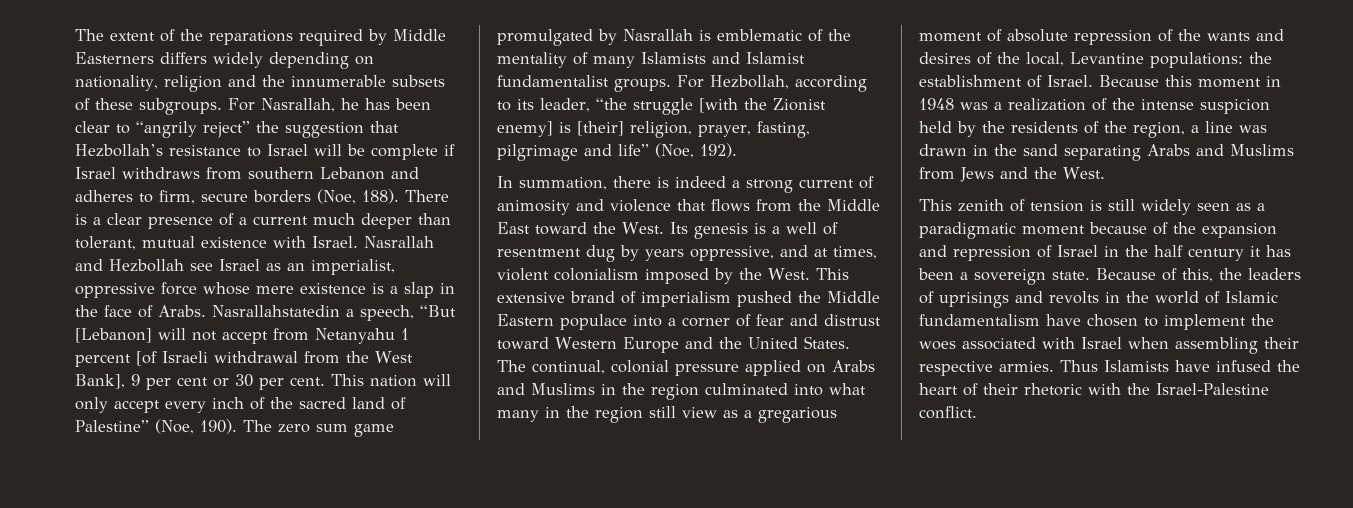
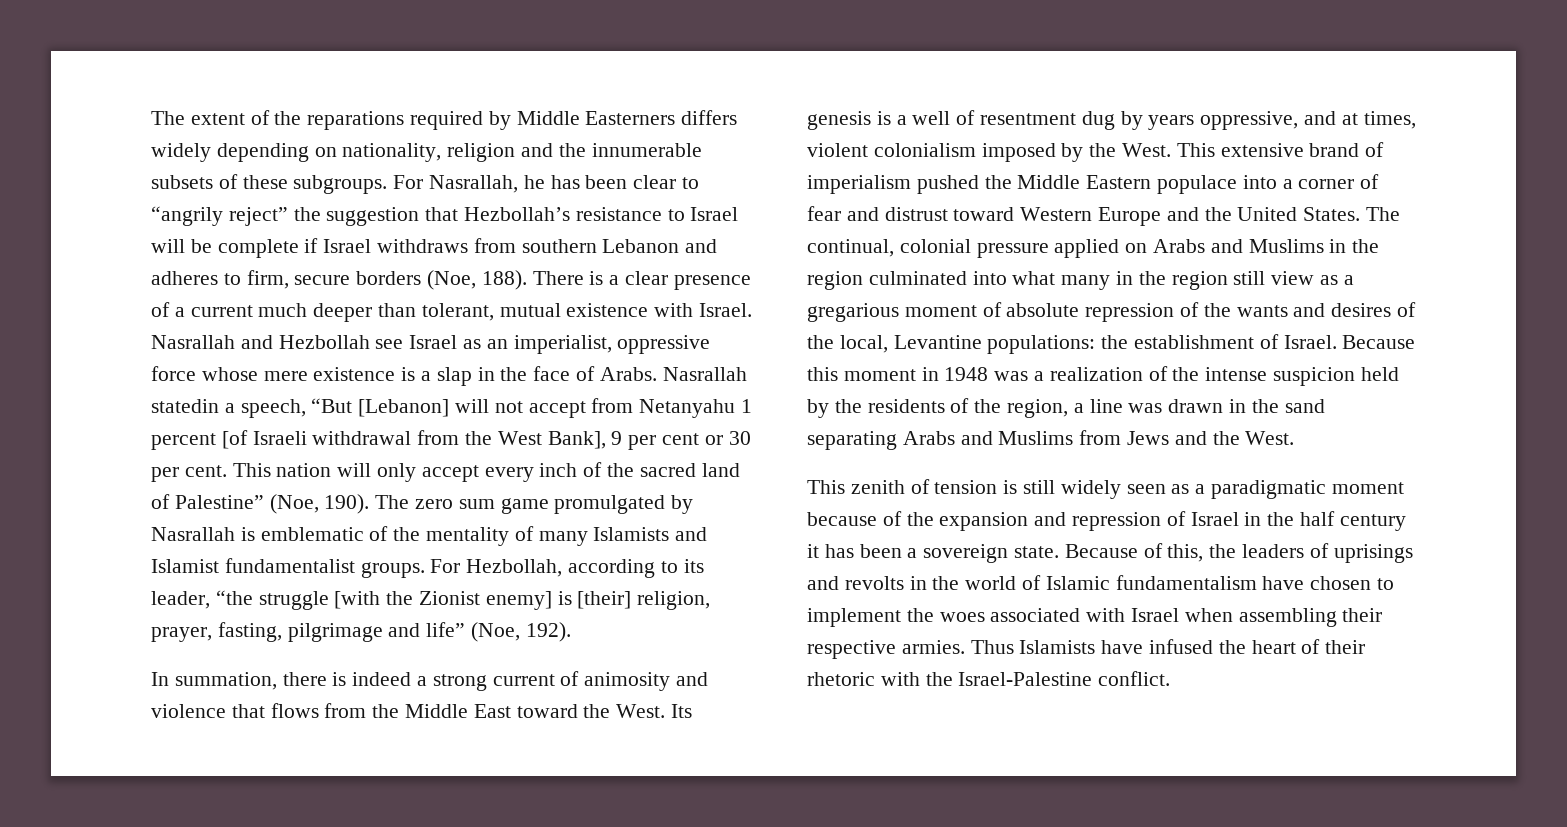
- Nasrallahstatedin a speech, “But [Lebanon] will not accept from Netanyahu 1 percent [of Israeli withdrawal from the West Bank], 9 per cent or 30 per cent.
+ Nasrallah statedin a speech, “But [Lebanon] will not accept from Netanyahu 1 percent [of Israeli withdrawal from the West Bank], 9 per cent or 30 per cent.

